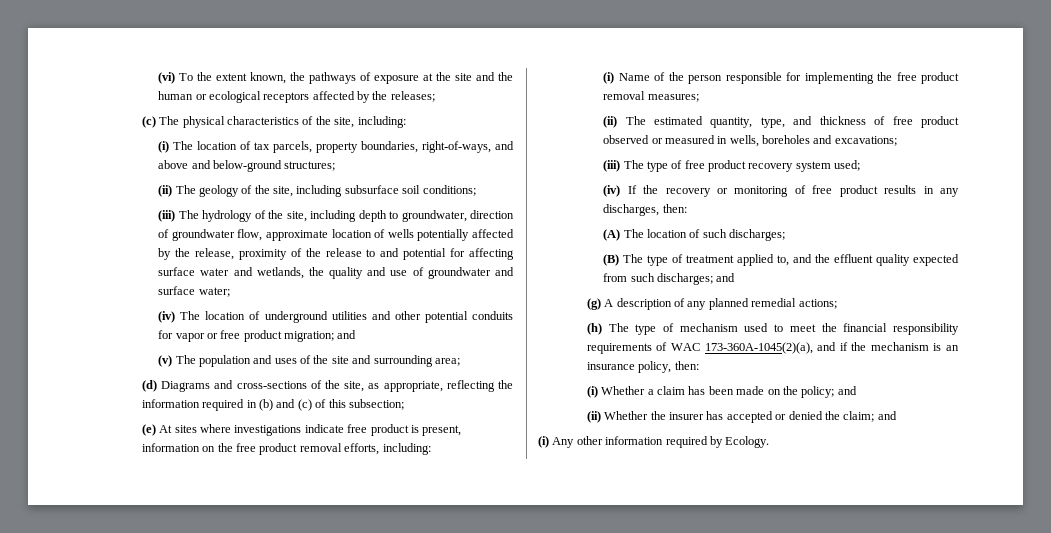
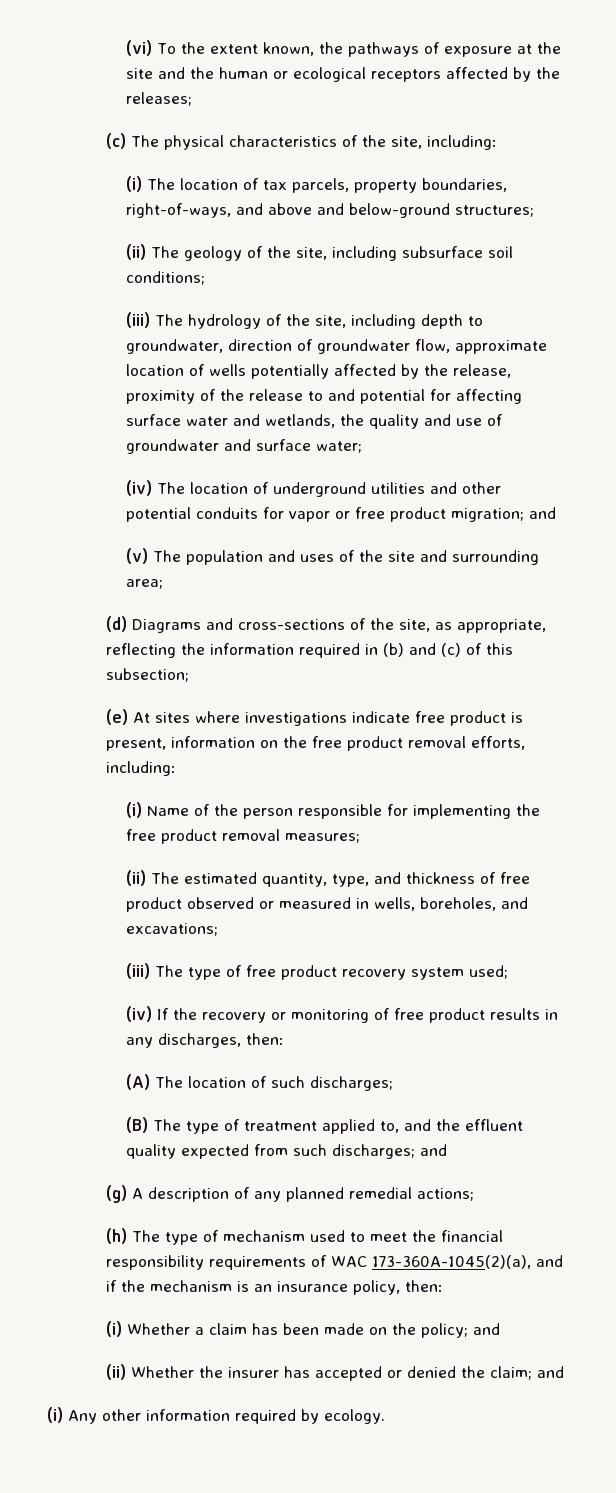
- (ii) The estimated quantity, type, and thickness of free product observed or measured in wells, boreholes and excavations;
+ (ii) The estimated quantity, type, and thickness of free product observed or measured in wells, boreholes, and excavations;
- (i) Any other information required by Ecology.
+ (i) Any other information required by ecology.

